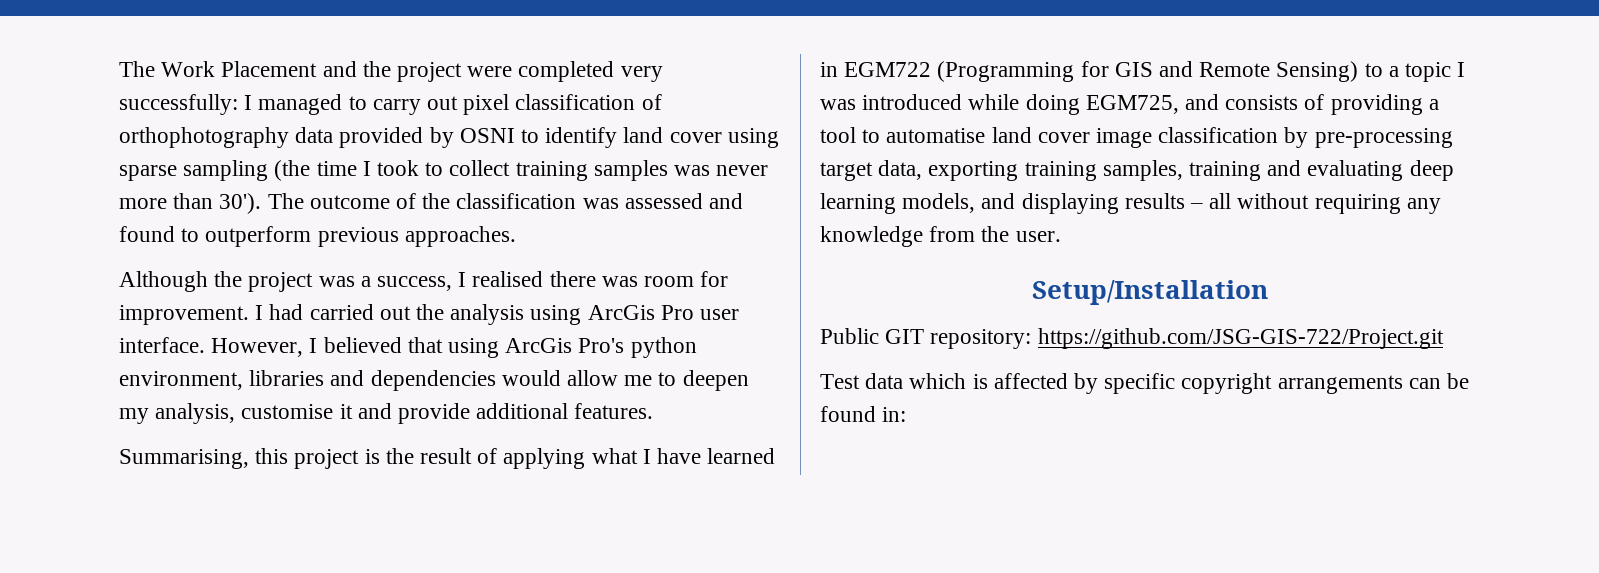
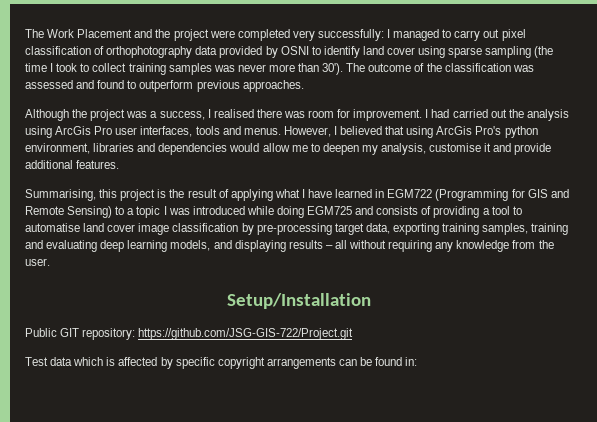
- I had carried out the analysis using ArcGis Pro user interface.
+ I had carried out the analysis using ArcGis Pro user interfaces, tools and menus.
- Summarising, this project is the result of applying what I have learned in EGM722 (Programming for GIS and Remote Sensing) to a topic I was introduced while doing EGM725, and consists of providing a tool to automatise land cover image classification by pre-processing target data, exporting training samples, training and evaluating deep learning models, and displaying results – all without requiring any knowledge from the user.
+ Summarising, this project is the result of applying what I have learned in EGM722 (Programming for GIS and Remote Sensing) to a topic I was introduced while doing EGM725 and consists of providing a tool to automatise land cover image classification by pre-processing target data, exporting training samples, training and evaluating deep learning models, and displaying results – all without requiring any knowledge from the user.

